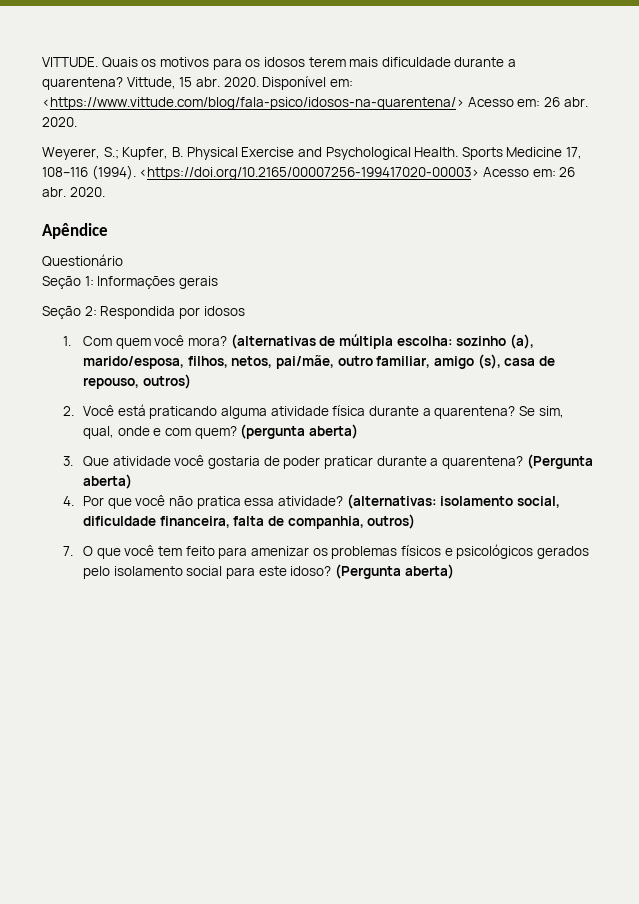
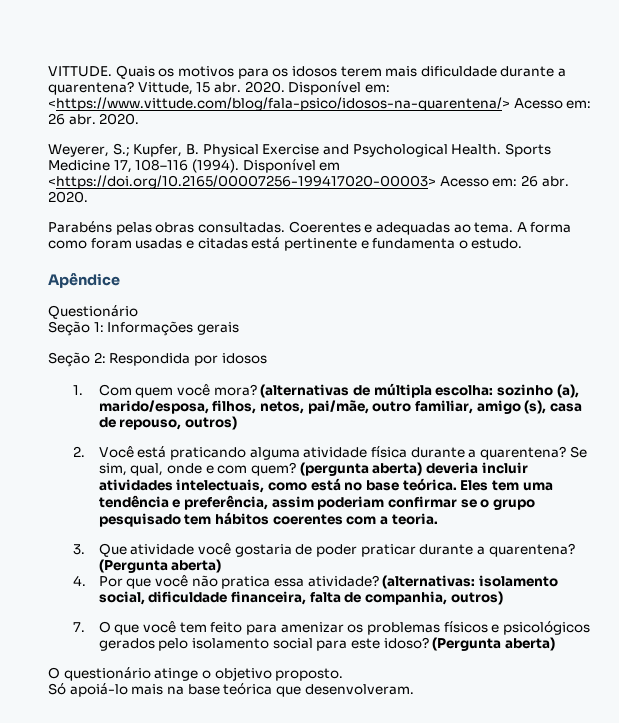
- <https://doi.org/10.2165/00007256-199417020-00003> Acesso em: 26 abr.
+ Disponível em <https://doi.org/10.2165/00007256-199417020-00003> Acesso em: 26 abr.
+ Parabéns pelas obras consultadas. Coerentes e adequadas ao tema. A forma como foram usadas e citadas está pertinente e fundamenta o estudo.
- (pergunta aberta)
+ (pergunta aberta) deveria incluir atividades intelectuais, como está no base teórica. Eles tem uma tendência e preferência, assim poderiam confirmar se o grupo pesquisado tem hábitos coerentes com a teoria.
+ O questionário atinge o objetivo proposto.
+ Só apoiá-lo mais na base teórica que desenvolveram.

